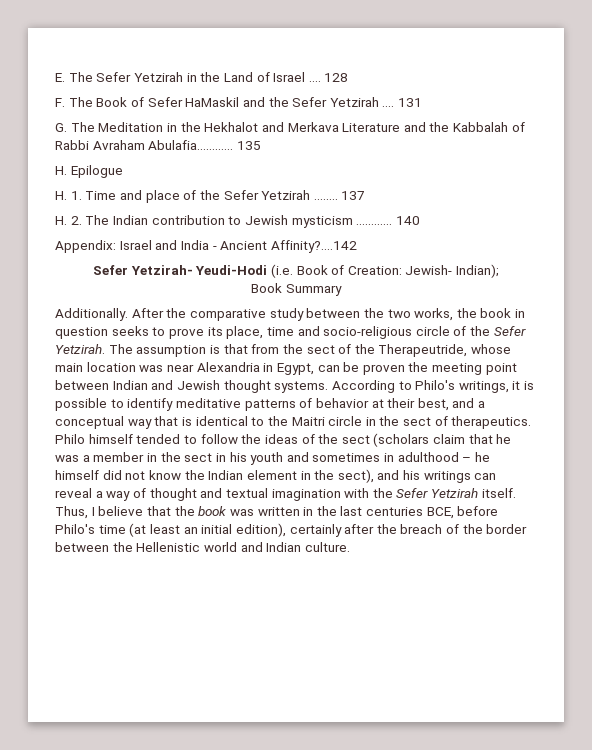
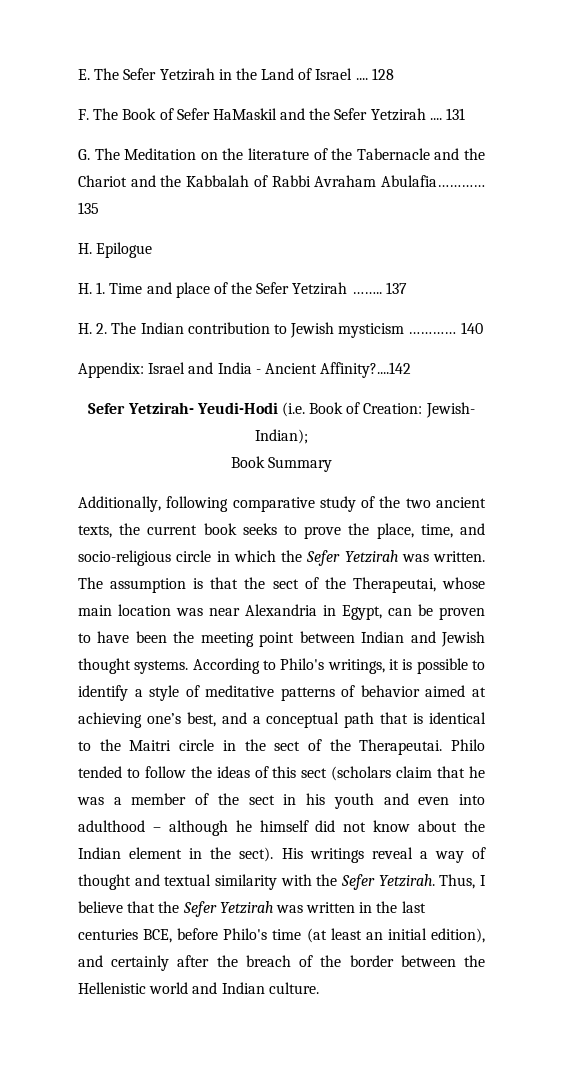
- G. The Meditation in the Hekhalot and Merkava Literature and the Kabbalah of Rabbi Avraham Abulafia…………
+ G. The Meditation on the literature of the Tabernacle and the Chariot and the Kabbalah of Rabbi Avraham Abulafia…………
- Additionally. After the comparative study between the two works, the book in question seeks to prove its place, time and socio-religious circle of the Sefer Yetzirah.
+ Additionally, following comparative study of the two ancient texts, the current book seeks to prove the place, time, and socio-religious circle in which the Sefer Yetzirah was written.
- The assumption is that from the sect of the Therapeutride, whose main location was near Alexandria in Egypt, can be proven the meeting point between Indian and Jewish thought systems.
+ The assumption is that the sect of the Therapeutai, whose main location was near Alexandria in Egypt, can be proven to have been the meeting point between Indian and Jewish thought systems.
- According to Philo's writings, it is possible to identify meditative patterns of behavior at their best, and a conceptual way that is identical to the Maitri circle in the sect of therapeutics. Philo himself tended to follow the ideas of the sect (scholars claim that he was a member in the sect in his youth and sometimes in adulthood – he himself did not know the Indian element in the sect), and his writings can reveal a way of thought and textual imagination with the Sefer Yetzirah itself.
+ According to Philo's writings, it is possible to identify a style of meditative patterns of behavior aimed at achieving one’s best, and a conceptual path that is identical to the Maitri circle in the sect of the Therapeutai. Philo tended to follow the ideas of this sect (scholars claim that he was a member of the sect in his youth and even into adulthood – although he himself did not know about the Indian element in the sect). His writings reveal a way of thought and textual similarity with the Sefer Yetzirah.
- Thus, I believe that the book was written in the last centuries BCE, before Philo's time (at least an initial edition), certainly after the breach of the border between the Hellenistic world and Indian culture.
+ Thus, I believe that the Sefer Yetzirah was written in the last centuries BCE, before Philo's time (at least an initial edition), and certainly after the breach of the border between the Hellenistic world and Indian culture.

